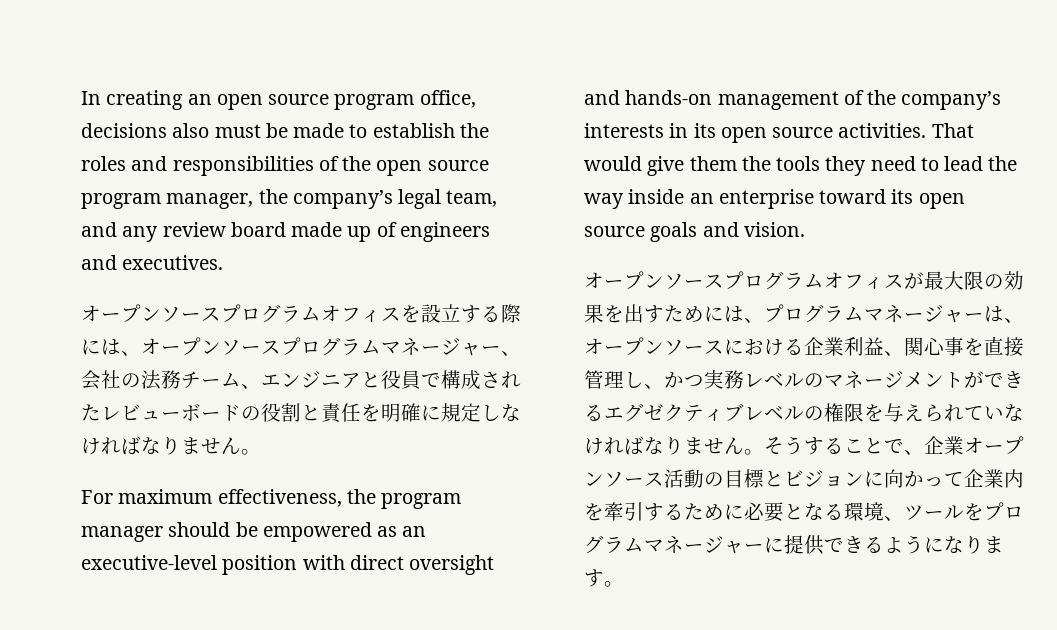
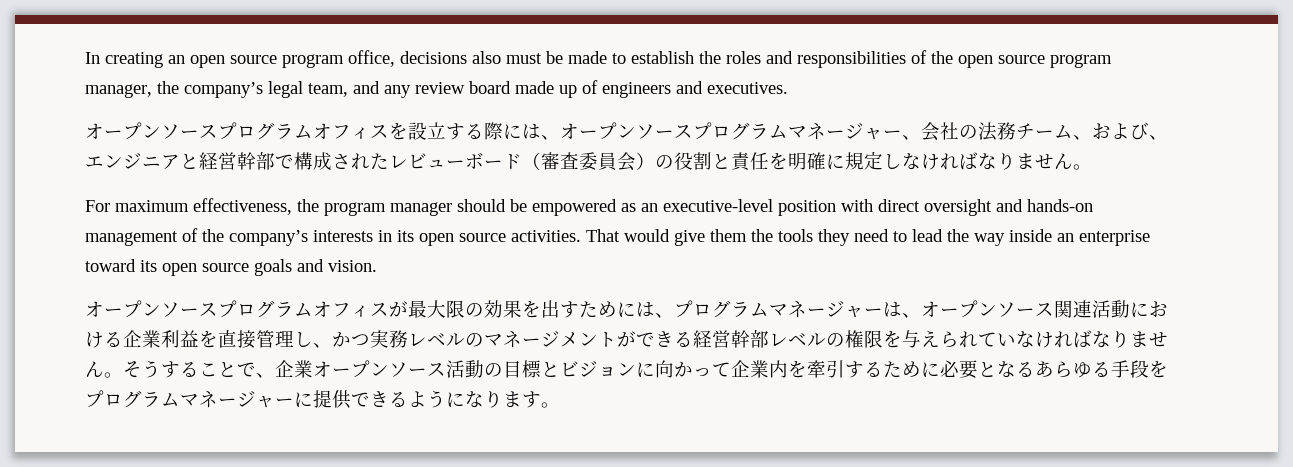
- オープンソースプログラムオフィスを設立する際には、オープンソースプログラムマネージャー、会社の法務チーム、エンジニアと役員で構成されたレビューボードの役割と責任を明確に規定しなければなりません。
+ オープンソースプログラムオフィスを設立する際には、オープンソースプログラムマネージャー、会社の法務チーム、および、エンジニアと経営幹部で構成されたレビューボード（審査委員会）の役割と責任を明確に規定しなければなりません。
- オープンソースプログラムオフィスが最大限の効果を出すためには、プログラムマネージャーは、オープンソースにおける企業利益、関心事を直接管理し、かつ実務レベルのマネージメントができるエグゼクティブレベルの権限を与えられていなければなりません。
+ オープンソースプログラムオフィスが最大限の効果を出すためには、プログラムマネージャーは、オープンソース関連活動における企業利益を直接管理し、かつ実務レベルのマネージメントができる経営幹部レベルの権限を与えられていなければなりません。
- そうすることで、企業オープンソース活動の目標とビジョンに向かって企業内を牽引するために必要となる環境、ツールをプログラムマネージャーに提供できるようになります。
+ そうすることで、企業オープンソース活動の目標とビジョンに向かって企業内を牽引するために必要となるあらゆる手段をプログラムマネージャーに提供できるようになります。

